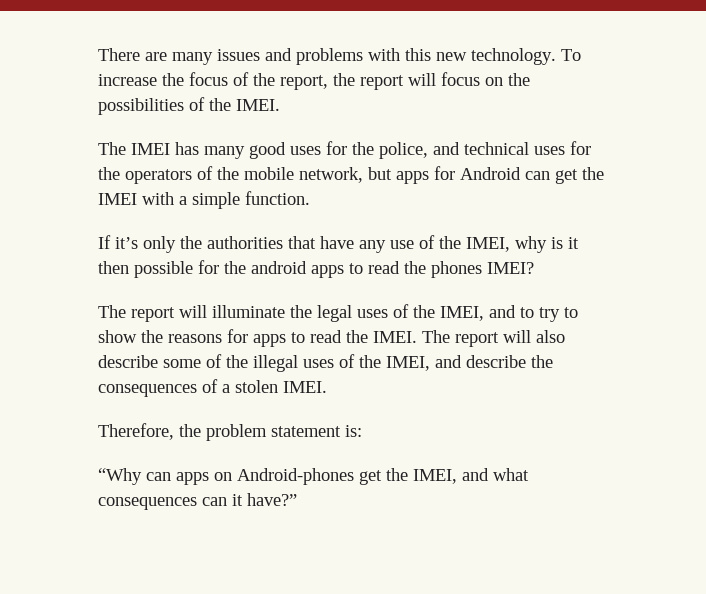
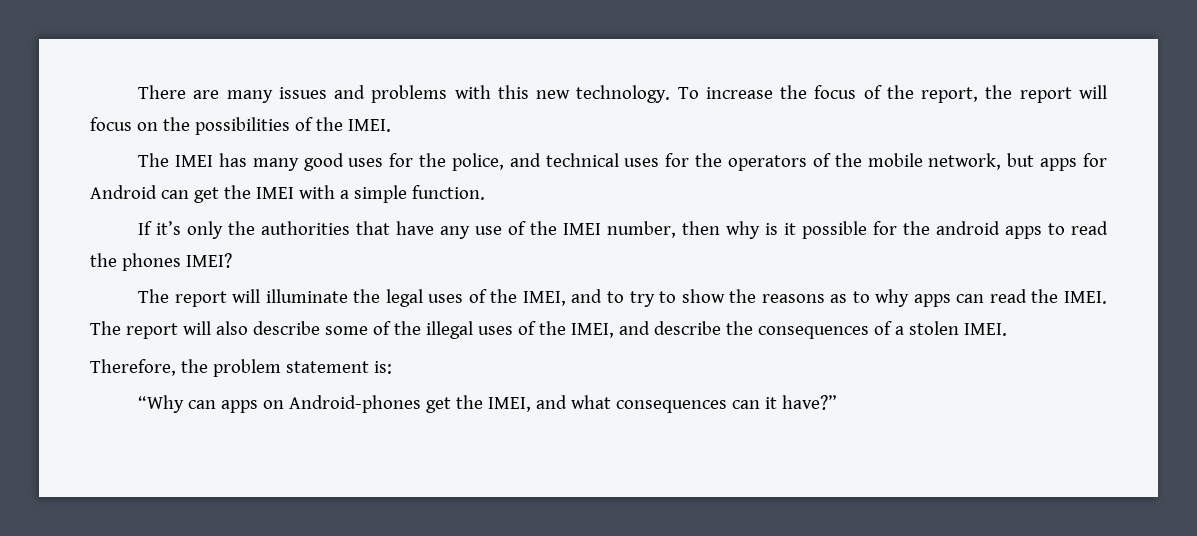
- If it’s only the authorities that have any use of the IMEI, why is it then possible for the android apps to read the phones IMEI?
+ If it’s only the authorities that have any use of the IMEI number, then why is it possible for the android apps to read the phones IMEI?
- The report will illuminate the legal uses of the IMEI, and to try to show the reasons for apps to read the IMEI.
+ The report will illuminate the legal uses of the IMEI, and to try to show the reasons as to why apps can read the IMEI.

